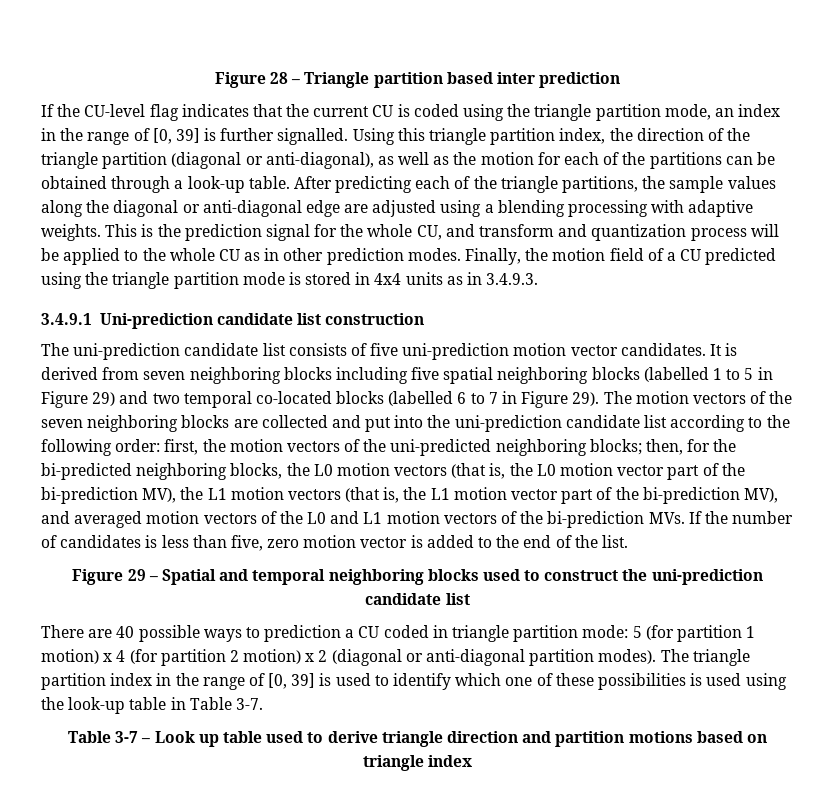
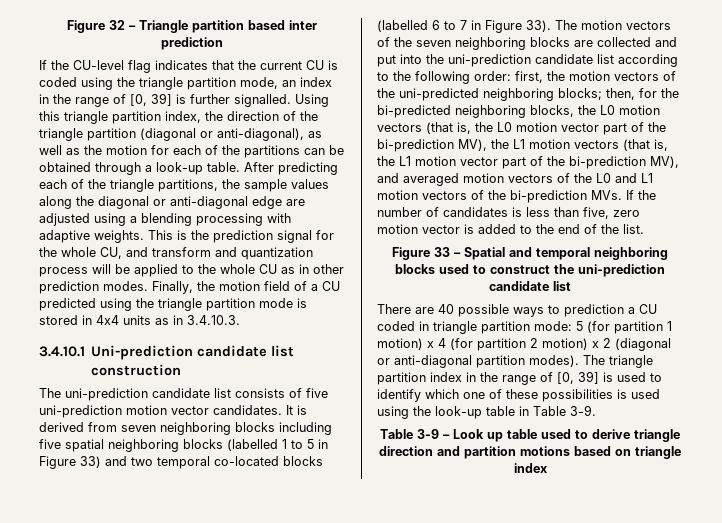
- Figure 28 – Triangle partition based inter prediction
+ Figure 32 – Triangle partition based inter prediction
- Finally, the motion field of a CU predicted using the triangle partition mode is stored in 4x4 units as in 3.4.9.3.
- 3.4.9.1 Uni-prediction candidate list construction
+ Finally, the motion field of a CU predicted using the triangle partition mode is stored in 4x4 units as in 3.4.10.3.
+ 3.4.10.1 Uni-prediction candidate list construction
- It is derived from seven neighboring blocks including five spatial neighboring blocks (labelled 1 to 5 in Figure 29) and two temporal co-located blocks (labelled 6 to 7 in Figure 29).
+ It is derived from seven neighboring blocks including five spatial neighboring blocks (labelled 1 to 5 in Figure 33) and two temporal co-located blocks (labelled 6 to 7 in Figure 33).
- Figure 29 – Spatial and temporal neighboring blocks used to construct the uni-prediction candidate list
+ Figure 33 – Spatial and temporal neighboring blocks used to construct the uni-prediction candidate list
- The triangle partition index in the range of [0, 39] is used to identify which one of these possibilities is used using the look-up table in Table 3-7.
- Table 3-7 – Look up table used to derive triangle direction and partition motions based on triangle index
+ The triangle partition index in the range of [0, 39] is used to identify which one of these possibilities is used using the look-up table in Table 3-9.
+ Table 3-9 – Look up table used to derive triangle direction and partition motions based on triangle index

